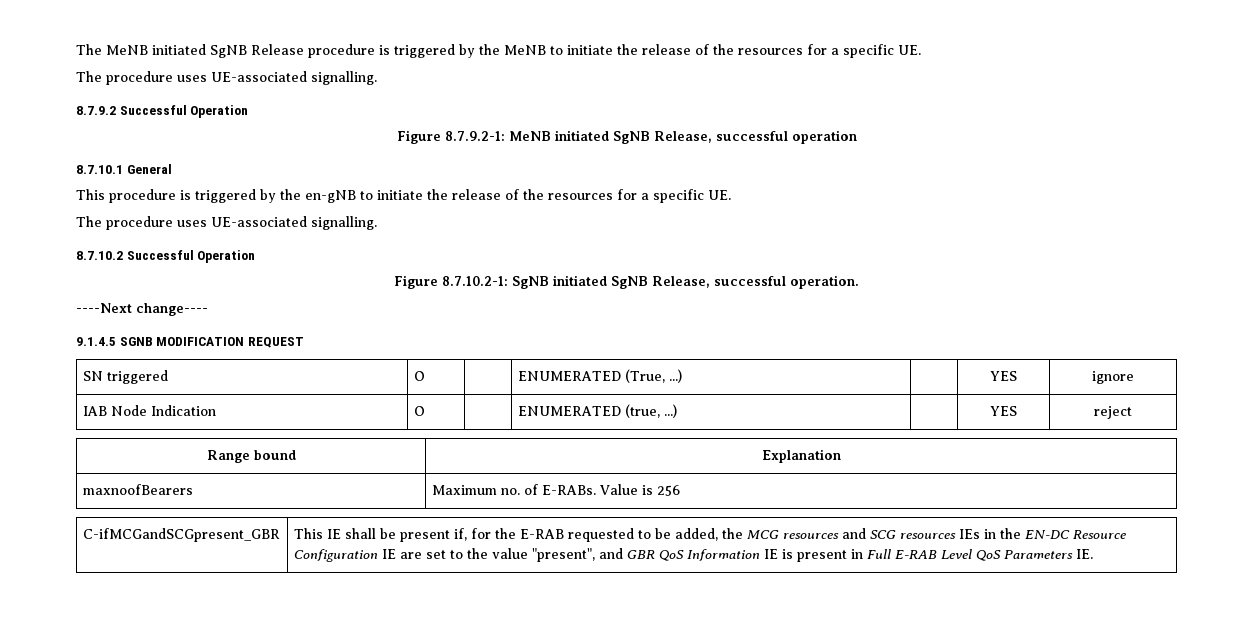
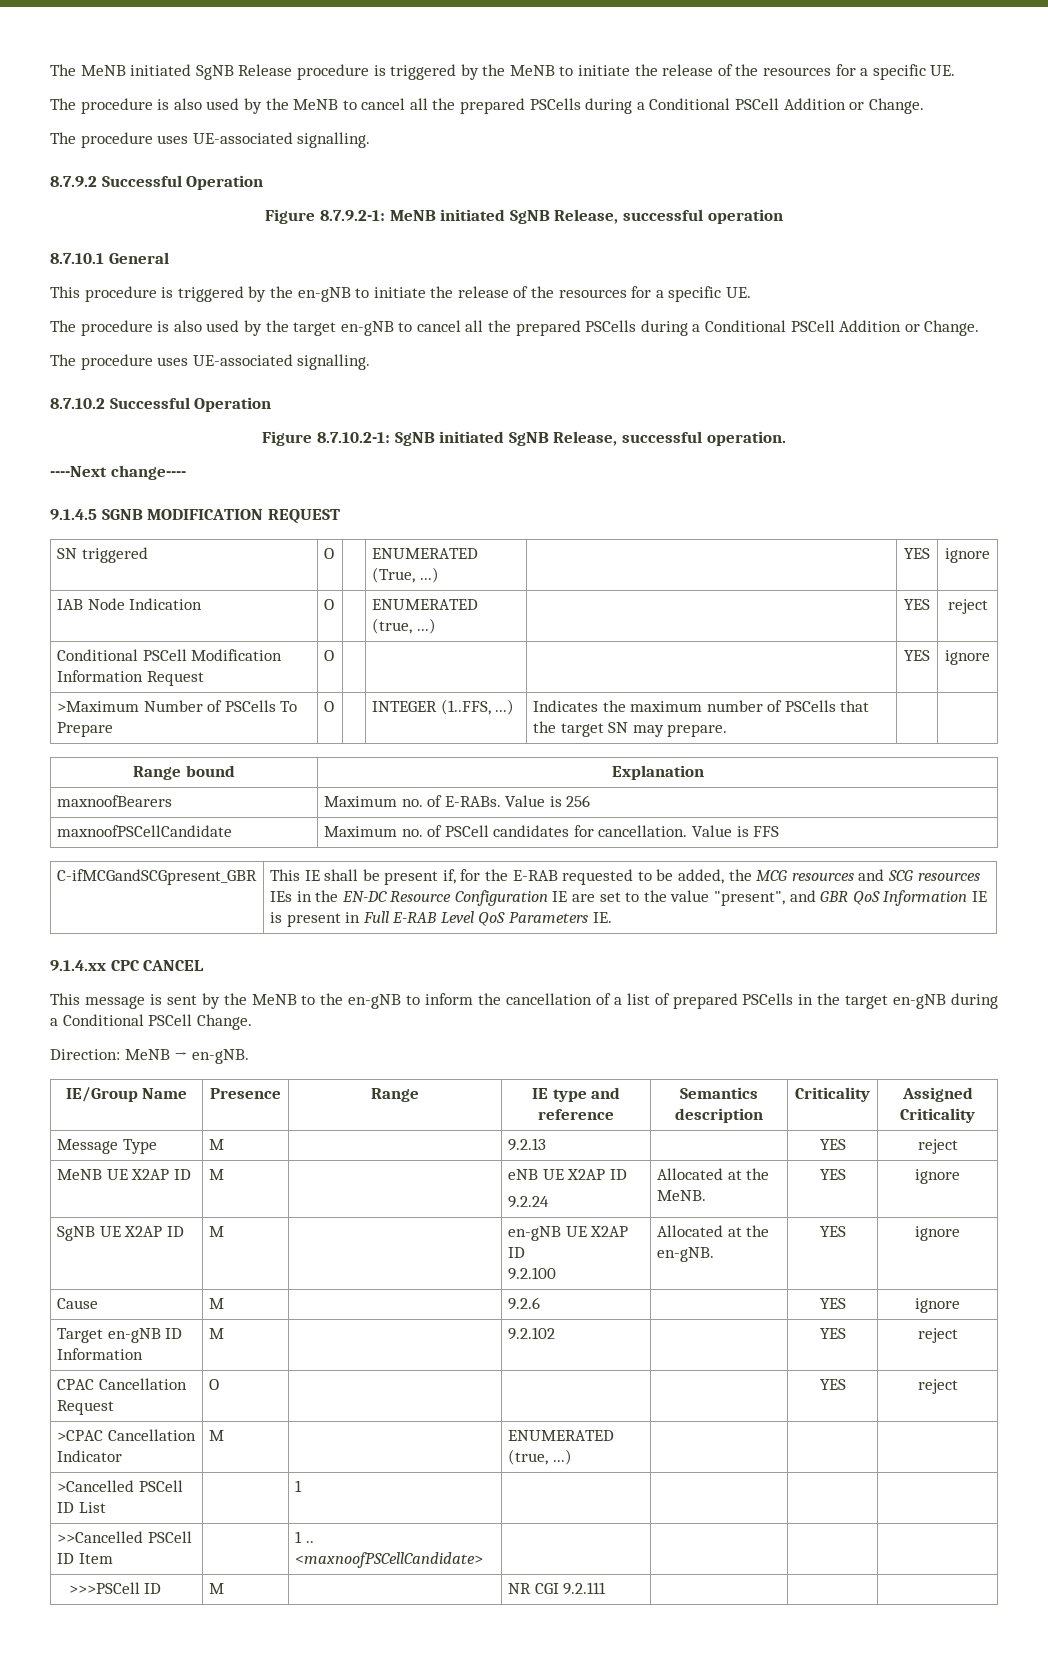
+ The procedure is also used by the MeNB to cancel all the prepared PSCells during a Conditional PSCell Addition or Change.
+ The procedure is also used by the target en-gNB to cancel all the prepared PSCells during a Conditional PSCell Addition or Change.
+ Conditional PSCell Modification Information Request | O | | | | YES | ignore
+ >Maximum Number of PSCells To Prepare | O | | INTEGER (1..FFS, ...) | Indicates the maximum number of PSCells that the target SN may prepare. | |
+ maxnoofPSCellCandidate | Maximum no. of PSCell candidates for cancellation. Value is FFS
+ 9.1.4.xx CPC CANCEL
+ This message is sent by the MeNB to the en-gNB to inform the cancellation of a list of prepared PSCells in the target en-gNB during a Conditional PSCell Change.
+ Direction: MeNB → en-gNB.
+ IE/Group Name | Presence | Range | IE type and reference | Semantics description | Criticality | Assigned Criticality
+ Message Type | M | | 9.2.13 | | YES | reject
+ MeNB UE X2AP ID | M | | eNB UE X2AP ID
+ 9.2.24 | Allocated at the MeNB. | YES | ignore
+ SgNB UE X2AP ID | M | | en-gNB UE X2AP ID
+ 9.2.100 | Allocated at the en-gNB. | YES | ignore
+ Cause | M | | 9.2.6 | | YES | ignore
+ Target en-gNB ID Information | M | | 9.2.102 | | YES | reject
+ CPAC Cancellation Request | O | | | | YES | reject
+ >CPAC Cancellation Indicator | M | | ENUMERATED (true, ...) | | |
+ >Cancelled PSCell ID List | | 1 | | | |
+ >>Cancelled PSCell ID Item | | 1 .. <maxnoofPSCellCandidate> | | | |
+ >>>PSCell ID | M | | NR CGI 9.2.111 | | |

